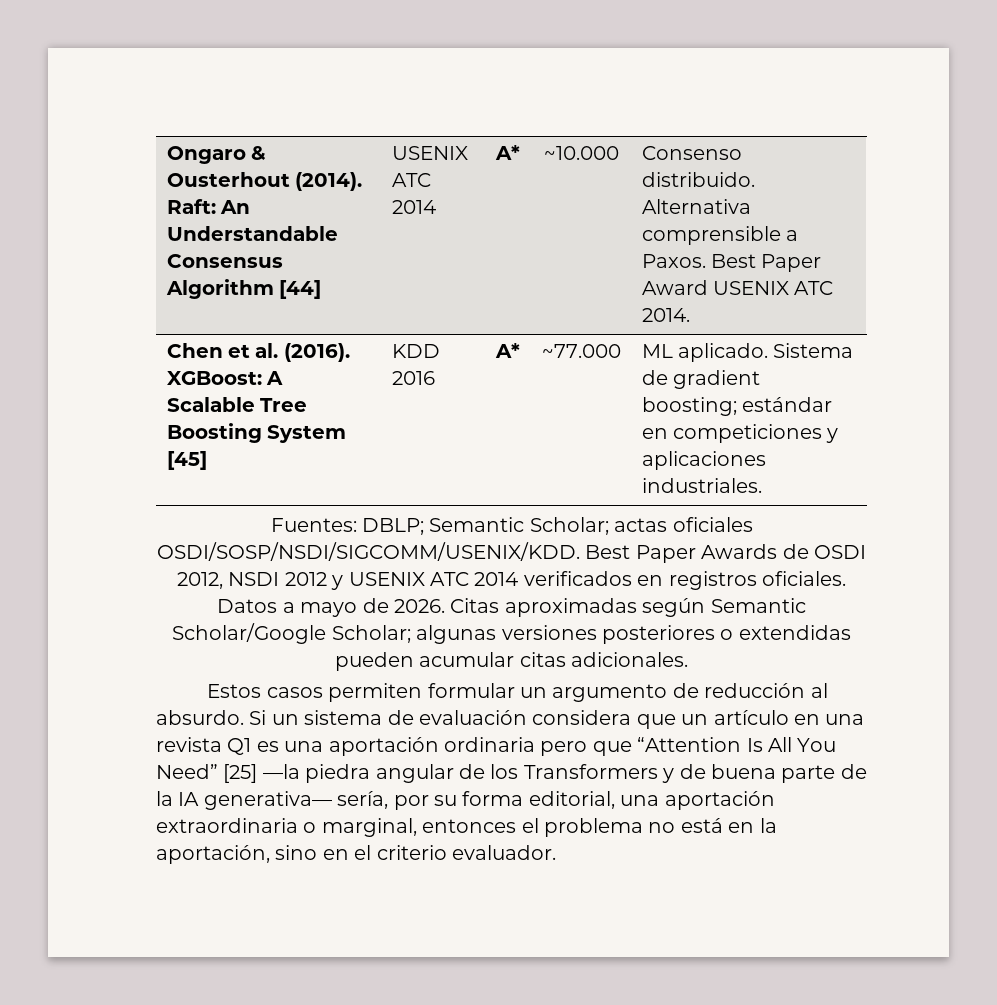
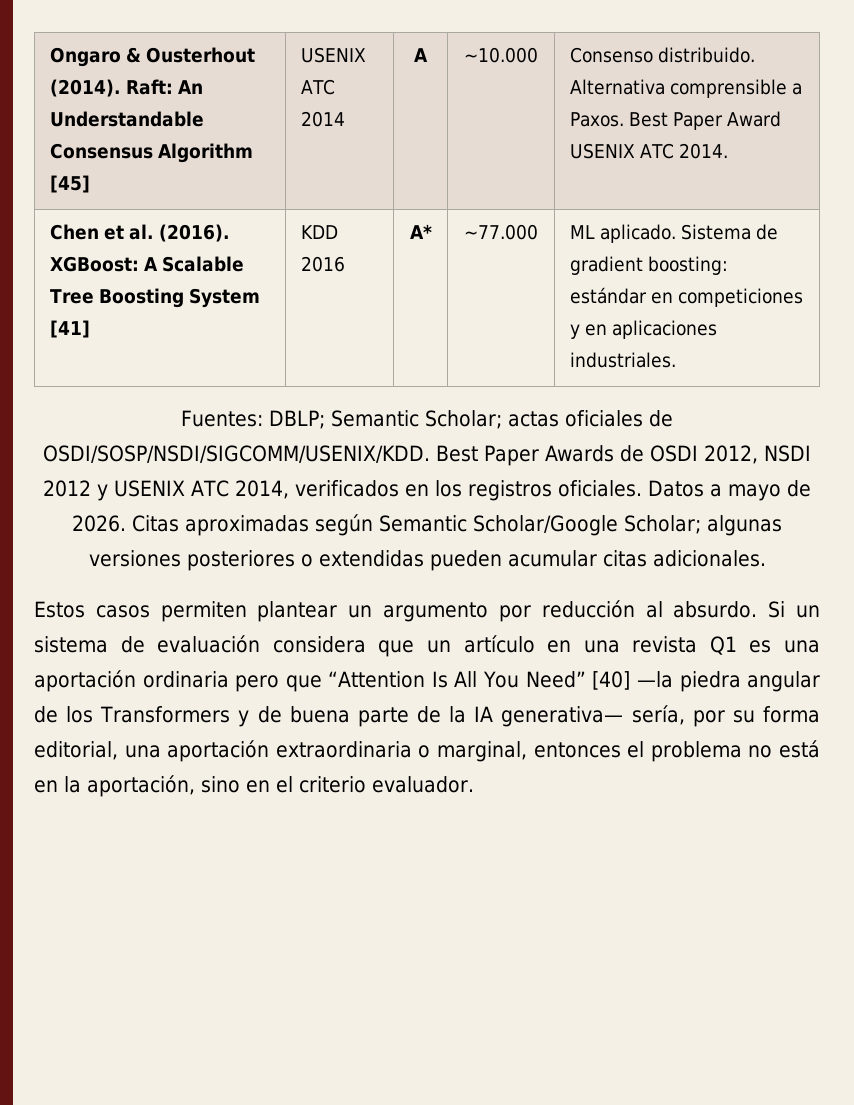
- Ongaro & Ousterhout (2014). Raft: An Understandable Consensus Algorithm [44] | USENIX ATC 2014 | A* | ~10.000 | Consenso distribuido. Alternativa comprensible a Paxos. Best Paper Award USENIX ATC 2014.
+ Ongaro & Ousterhout (2014). Raft: An Understandable Consensus Algorithm [45] | USENIX ATC 2014 | A | ~10.000 | Consenso distribuido. Alternativa comprensible a Paxos. Best Paper Award USENIX ATC 2014.
- Chen et al. (2016). XGBoost: A Scalable Tree Boosting System [45] | KDD 2016 | A* | ~77.000 | ML aplicado. Sistema de gradient boosting; estándar en competiciones y aplicaciones industriales.
+ Chen et al. (2016). XGBoost: A Scalable Tree Boosting System [41] | KDD 2016 | A* | ~77.000 | ML aplicado. Sistema de gradient boosting: estándar en competiciones y en aplicaciones industriales.
- Fuentes: DBLP; Semantic Scholar; actas oficiales OSDI/SOSP/NSDI/SIGCOMM/USENIX/KDD.
+ Fuentes: DBLP; Semantic Scholar; actas oficiales de OSDI/SOSP/NSDI/SIGCOMM/USENIX/KDD.
- Best Paper Awards de OSDI 2012, NSDI 2012 y USENIX ATC 2014 verificados en registros oficiales.
+ Best Paper Awards de OSDI 2012, NSDI 2012 y USENIX ATC 2014, verificados en los registros oficiales.
- Estos casos permiten formular un argumento de reducción al absurdo.
+ Estos casos permiten plantear un argumento por reducción al absurdo.
- Si un sistema de evaluación considera que un artículo en una revista Q1 es una aportación ordinaria pero que “Attention Is All You Need” [25] —la piedra angular de los Transformers y de buena parte de la IA generativa— sería, por su forma editorial, una aportación extraordinaria o marginal, entonces el problema no está en la aportación, sino en el criterio evaluador.
+ Si un sistema de evaluación considera que un artículo en una revista Q1 es una aportación ordinaria pero que “Attention Is All You Need” [40] —la piedra angular de los Transformers y de buena parte de la IA generativa— sería, por su forma editorial, una aportación extraordinaria o marginal, entonces el problema no está en la aportación, sino en el criterio evaluador.

